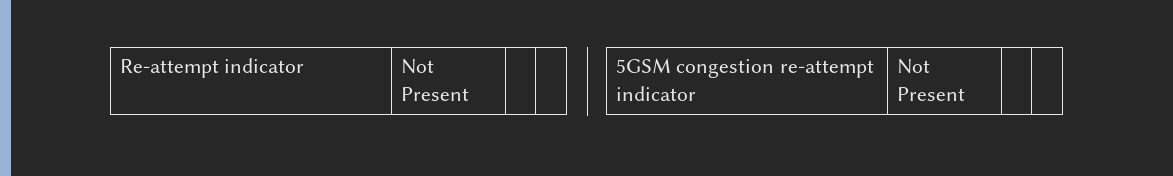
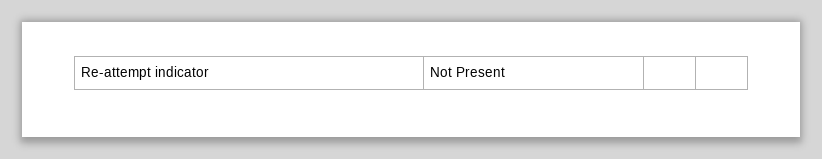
- 5GSM congestion re-attempt indicator | Not Present | |

